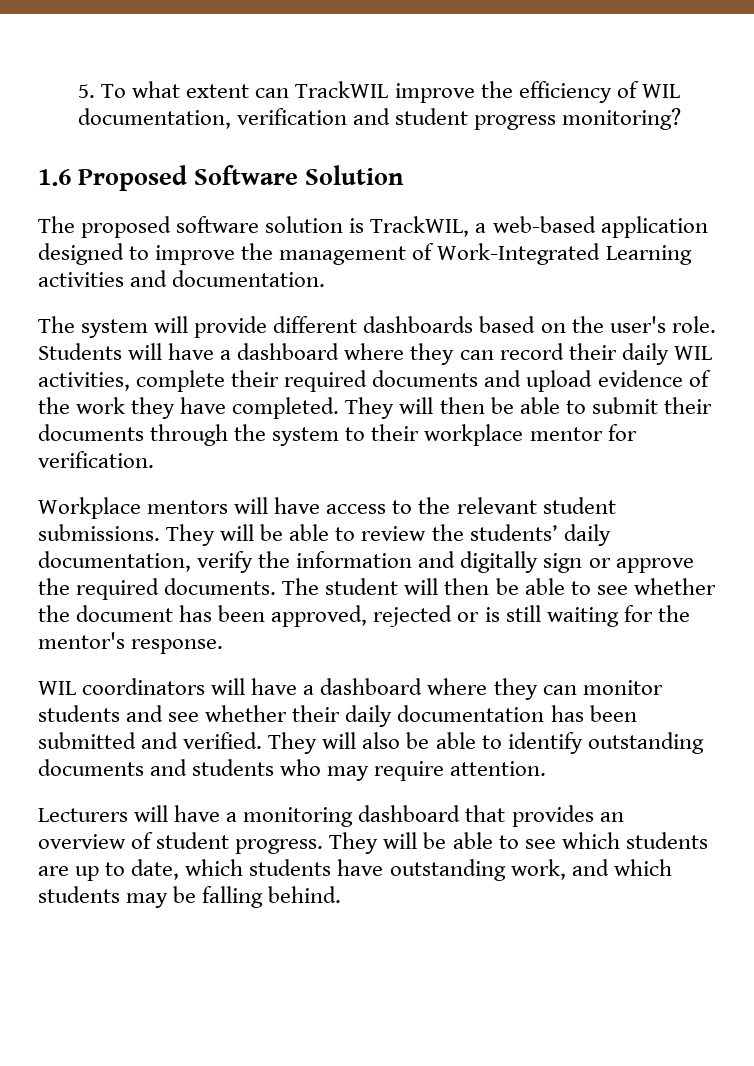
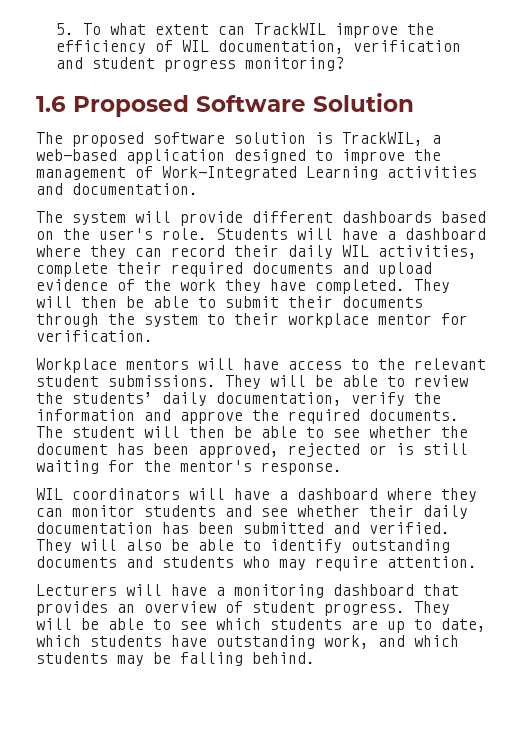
- They will be able to review the students’ daily documentation, verify the information and digitally sign or approve the required documents.
+ They will be able to review the students’ daily documentation, verify the information and approve the required documents.

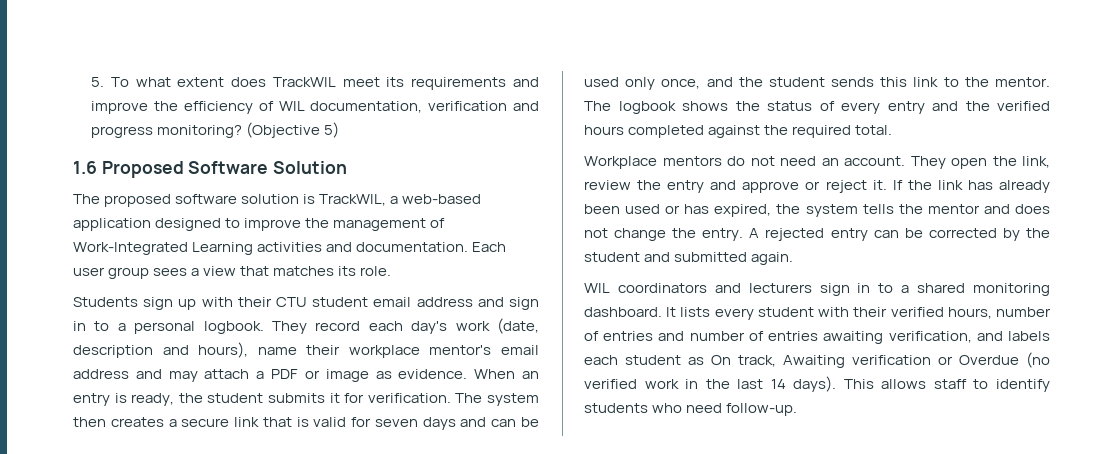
- 5. To what extent can TrackWIL improve the efficiency of WIL documentation, verification and student progress monitoring?
+ 5. To what extent does TrackWIL meet its requirements and improve the efficiency of WIL documentation, verification and progress monitoring? (Objective 5)
- The proposed software solution is TrackWIL, a web-based application designed to improve the management of Work-Integrated Learning activities and documentation.
- The system will provide different dashboards based on the user's role. Students will have a dashboard where they can record their daily WIL activities, complete their required documents and upload evidence of the work they have completed. They will then be able to submit their documents through the system to their workplace mentor for verification.
- Workplace mentors will have access to the relevant student submissions. They will be able to review the students’ daily documentation, verify the information and approve the required documents. The student will then be able to see whether the document has been approved, rejected or is still waiting for the mentor's response.
- WIL coordinators will have a dashboard where they can monitor students and see whether their daily documentation has been submitted and verified. They will also be able to identify outstanding documents and students who may require attention.
- Lecturers will have a monitoring dashboard that provides an overview of student progress. They will be able to see which students are up to date, which students have outstanding work, and which students may be falling behind.
+ The proposed software solution is TrackWIL, a web-based application designed to improve the management of Work-Integrated Learning activities and documentation. Each user group sees a view that matches its role.
+ Students sign up with their CTU student email address and sign in to a personal logbook. They record each day's work (date, description and hours), name their workplace mentor's email address and may attach a PDF or image as evidence. When an entry is ready, the student submits it for verification. The system then creates a secure link that is valid for seven days and can be used only once, and the student sends this link to the mentor. The logbook shows the status of every entry and the verified hours completed against the required total.
+ Workplace mentors do not need an account. They open the link, review the entry and approve or reject it. If the link has already been used or has expired, the system tells the mentor and does not change the entry. A rejected entry can be corrected by the student and submitted again.
+ WIL coordinators and lecturers sign in to a shared monitoring dashboard. It lists every student with their verified hours, number of entries and number of entries awaiting verification, and labels each student as On track, Awaiting verification or Overdue (no verified work in the last 14 days). This allows staff to identify students who need follow-up.

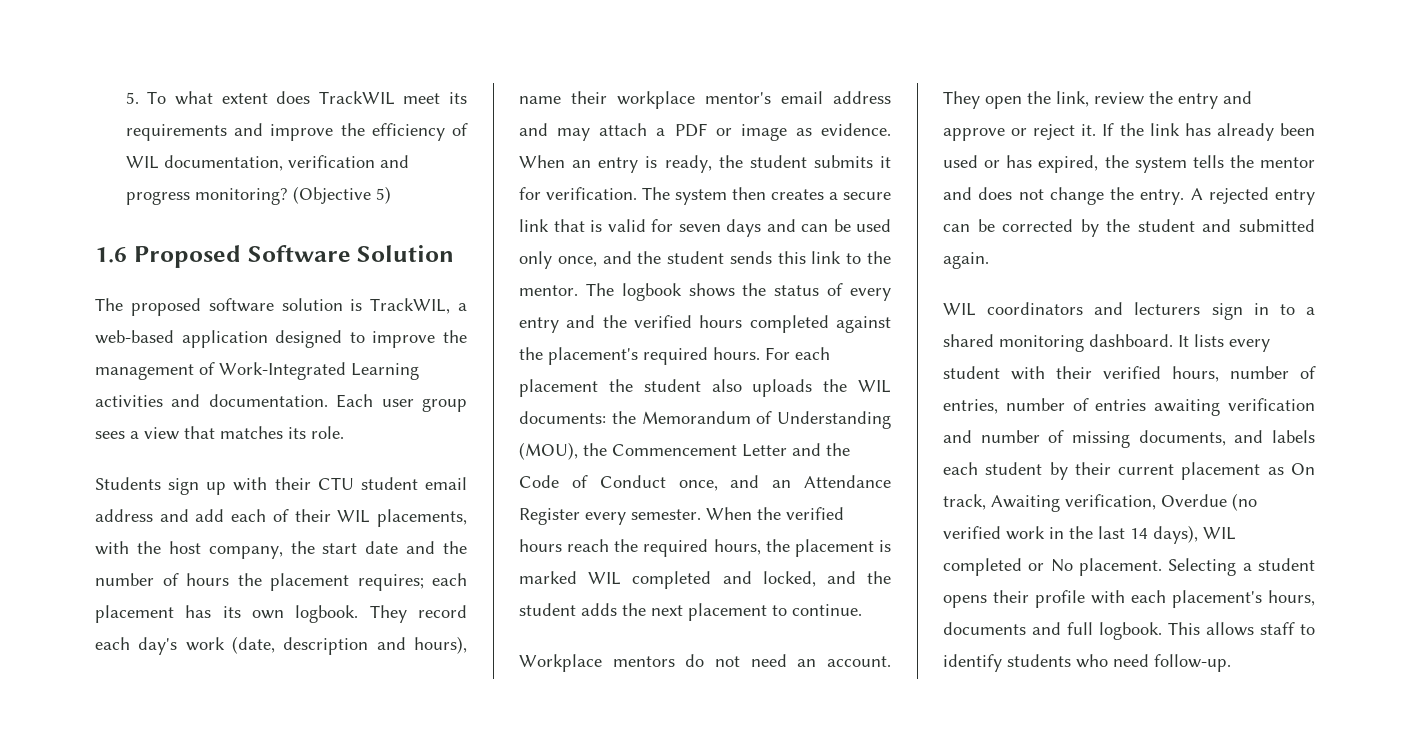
- Students sign up with their CTU student email address and sign in to a personal logbook.
+ Students sign up with their CTU student email address and add each of their WIL placements, with the host company, the start date and the number of hours the placement requires; each placement has its own logbook.
- The logbook shows the status of every entry and the verified hours completed against the required total.
+ The logbook shows the status of every entry and the verified hours completed against the placement's required hours. For each placement the student also uploads the WIL documents: the Memorandum of Understanding (MOU), the Commencement Letter and the Code of Conduct once, and an Attendance Register every semester. When the verified hours reach the required hours, the placement is marked WIL completed and locked, and the student adds the next placement to continue.
- It lists every student with their verified hours, number of entries and number of entries awaiting verification, and labels each student as On track, Awaiting verification or Overdue (no verified work in the last 14 days).
+ It lists every student with their verified hours, number of entries, number of entries awaiting verification and number of missing documents, and labels each student by their current placement as On track, Awaiting verification, Overdue (no verified work in the last 14 days), WIL completed or No placement. Selecting a student opens their profile with each placement's hours, documents and full logbook.

